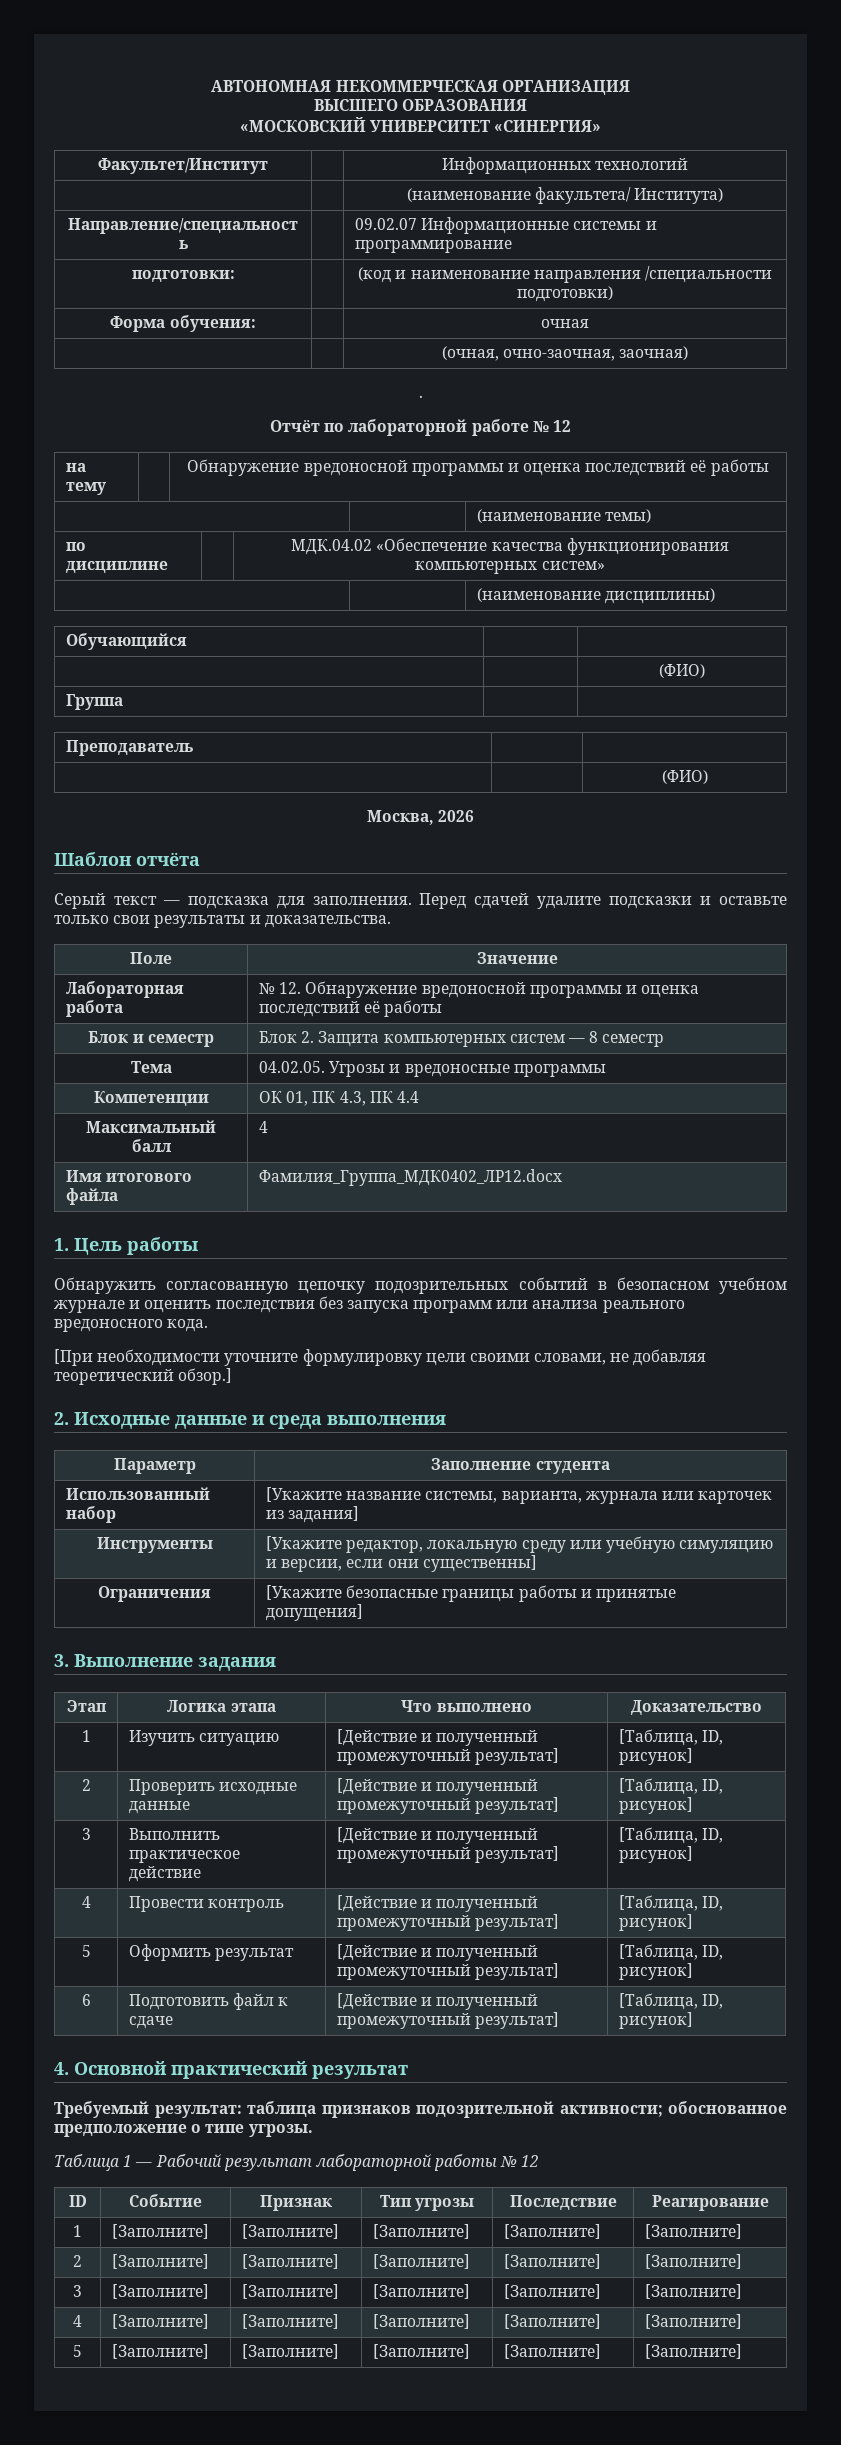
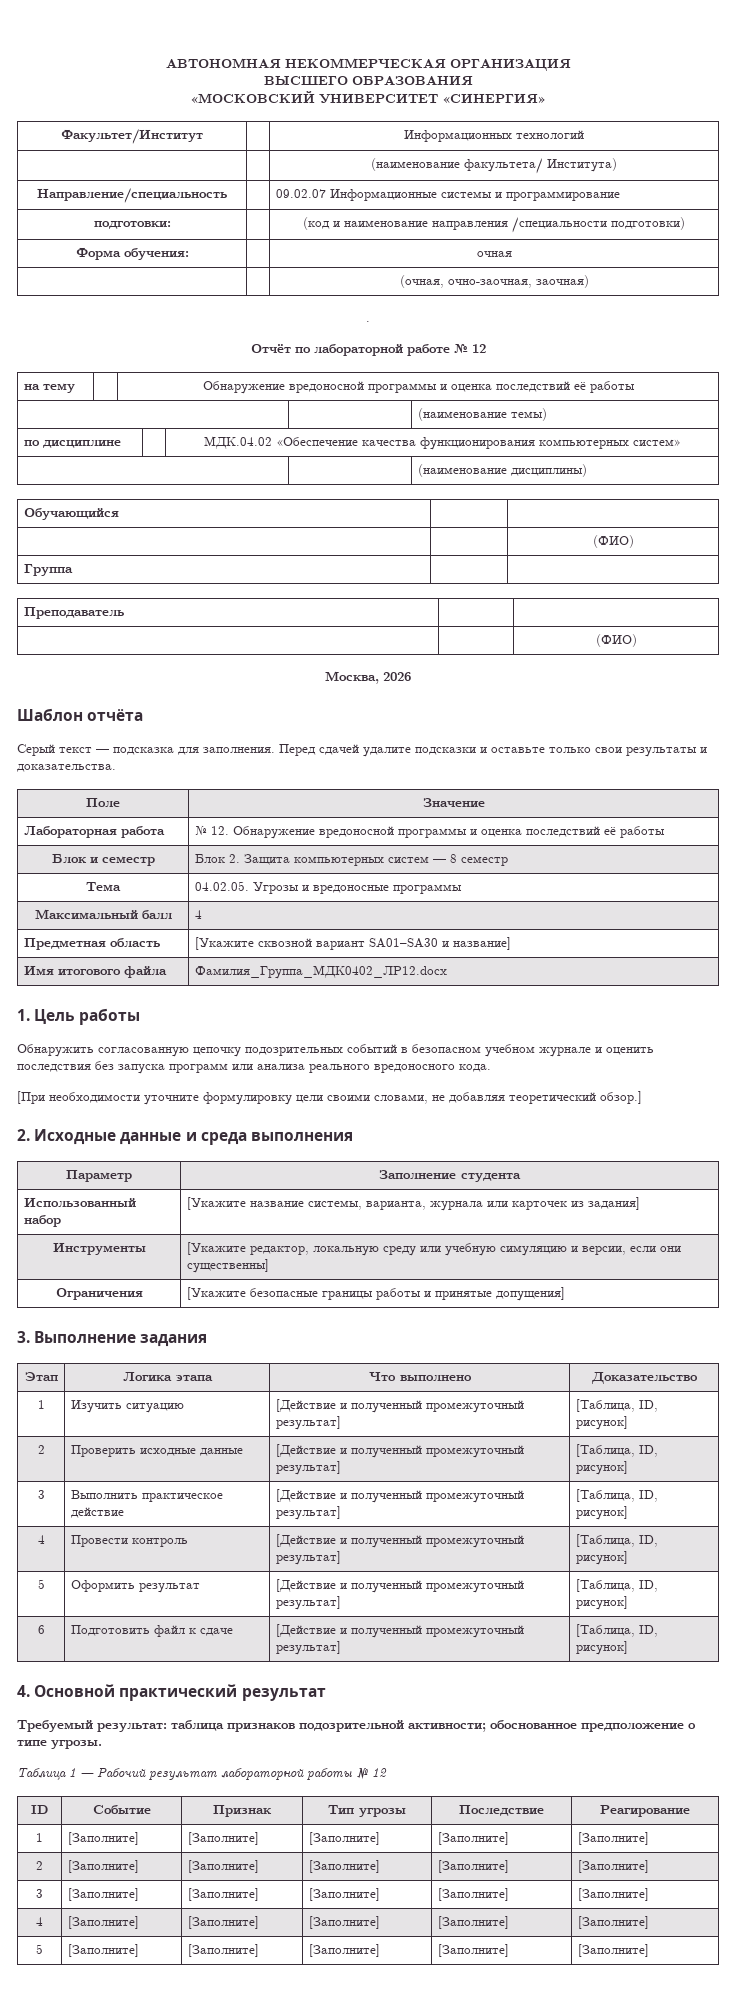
- Компетенции | ОК 01, ПК 4.3, ПК 4.4
  Максимальный балл | 4
+ Предметная область | [Укажите сквозной вариант SA01–SA30 и название]

